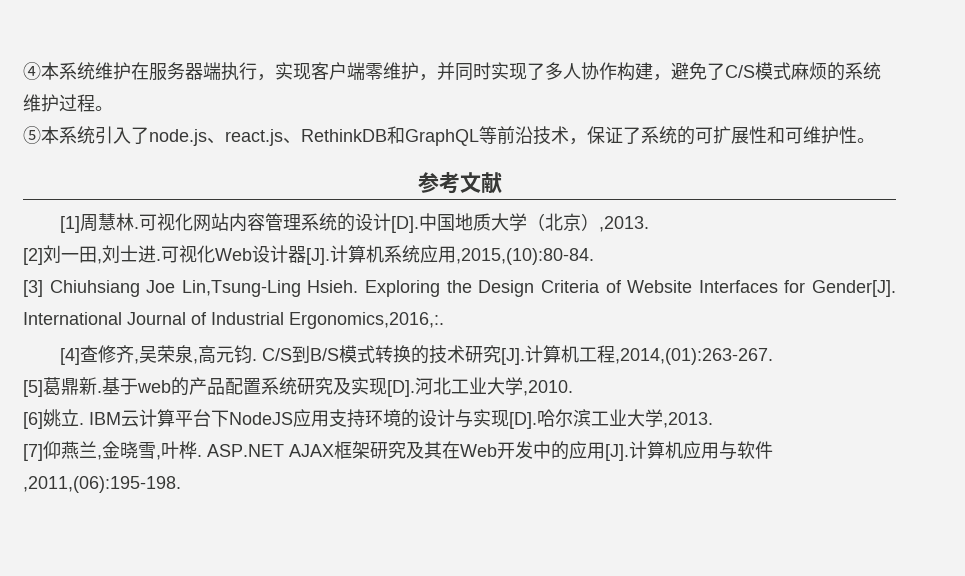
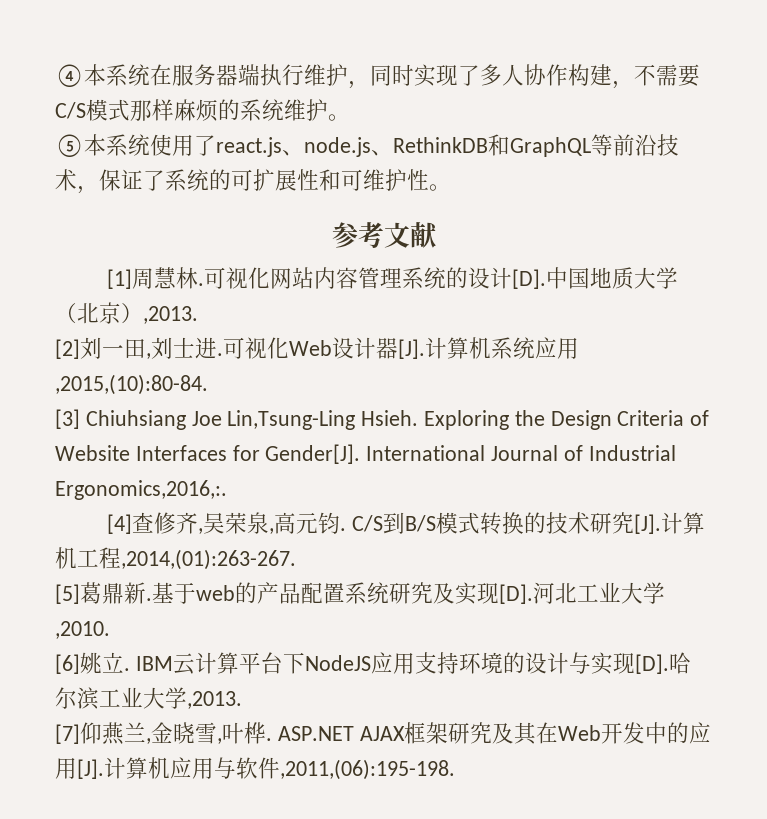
- ④本系统维护在服务器端执行，实现客户端零维护，并同时实现了多人协作构建，避免了C/S模式麻烦的系统维护过程。
+ ④本系统在服务器端执行维护，同时实现了多人协作构建，不需要C/S模式那样麻烦的系统维护。
- ⑤本系统引入了node.js、react.js、RethinkDB和GraphQL等前沿技术，保证了系统的可扩展性和可维护性。
+ ⑤本系统使用了react.js、node.js、RethinkDB和GraphQL等前沿技术，保证了系统的可扩展性和可维护性。

